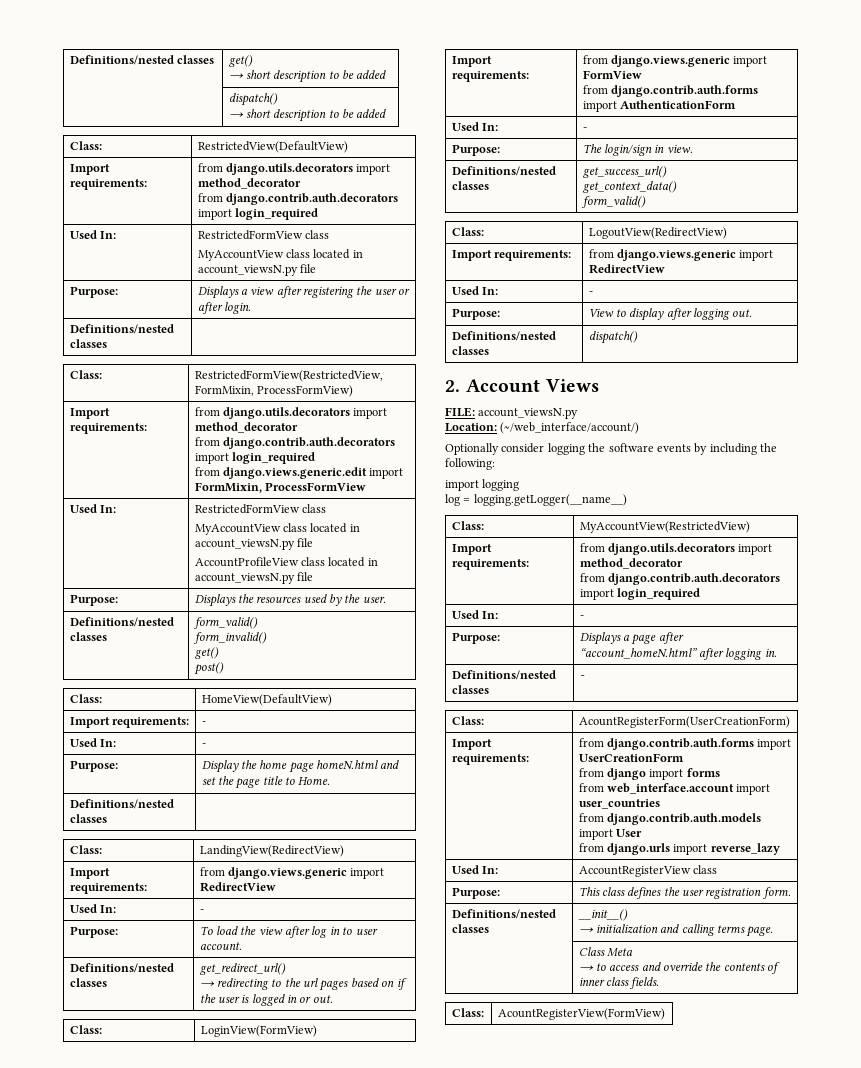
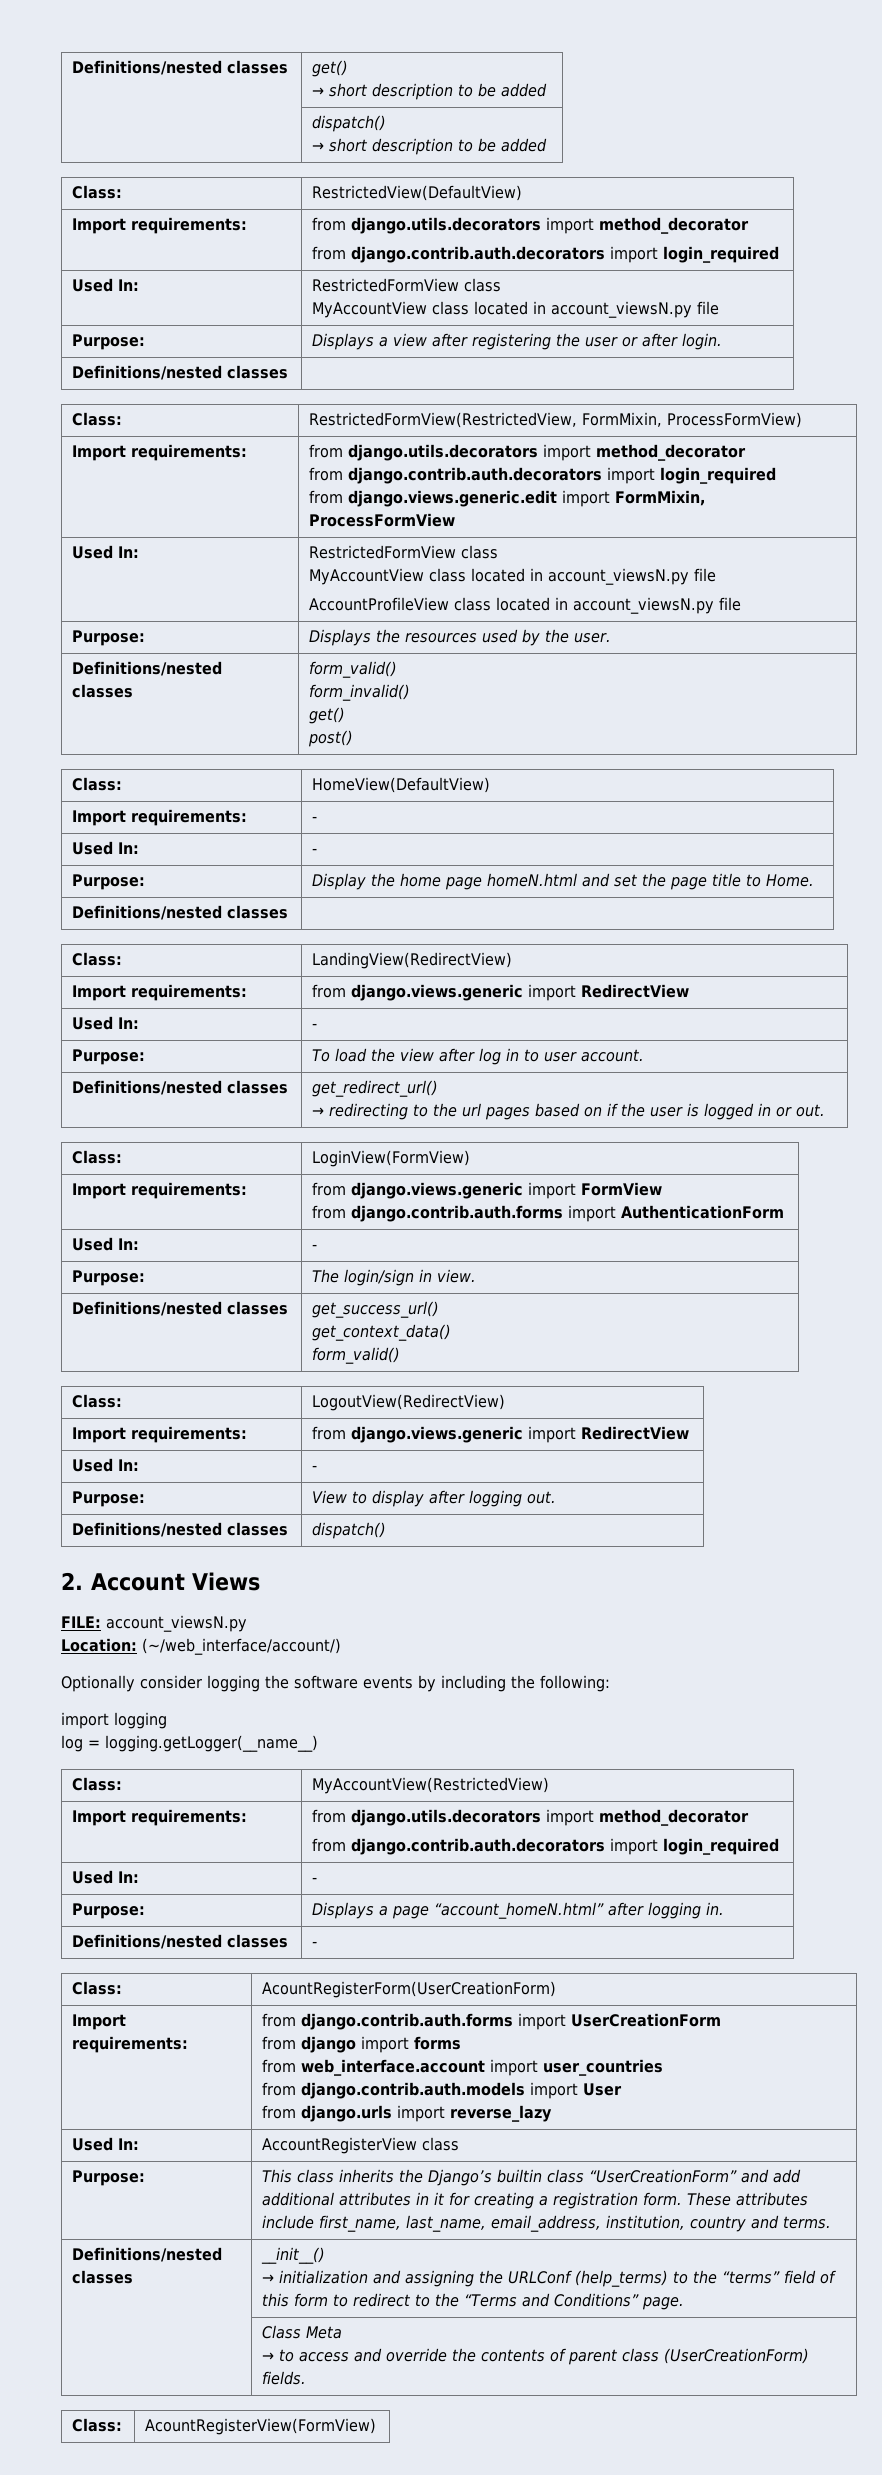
- Purpose: | Displays a page after “account_homeN.html” after logging in.
+ Purpose: | Displays a page “account_homeN.html” after logging in.
- Purpose: | This class defines the user registration form.
+ Purpose: | This class inherits the Django’s builtin class “UserCreationForm” and add additional attributes in it for creating a registration form. These attributes include first_name, last_name, email_address, institution, country and terms.
  Definitions/nested classes | __init__()
- → initialization and calling terms page.
+ → initialization and assigning the URLConf (help_terms) to the “terms” field of this form to redirect to the “Terms and Conditions” page.
  | Class Meta
- → to access and override the contents of inner class fields.
+ → to access and override the contents of parent class (UserCreationForm) fields.

